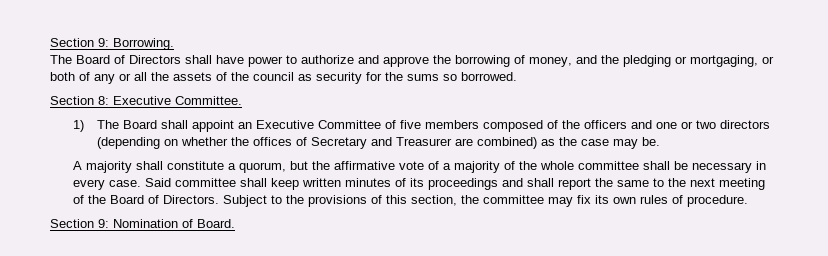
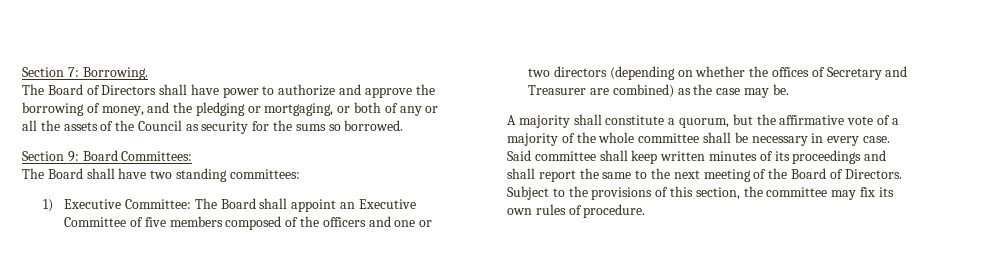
- Section 9: Borrowing.
+ Section 7: Borrowing.
- The Board of Directors shall have power to authorize and approve the borrowing of money, and the pledging or mortgaging, or both of any or all the assets of the council as security for the sums so borrowed.
+ The Board of Directors shall have power to authorize and approve the borrowing of money, and the pledging or mortgaging, or both of any or all the assets of the Council as security for the sums so borrowed.
- Section 8: Executive Committee.
+ Section 9: Board Committees:
+ The Board shall have two standing committees:
- 1) The Board shall appoint an Executive Committee of five members composed of the officers and one or two directors (depending on whether the offices of Secretary and Treasurer are combined) as the case may be.
+ 1) Executive Committee: The Board shall appoint an Executive Committee of five members composed of the officers and one or two directors (depending on whether the offices of Secretary and Treasurer are combined) as the case may be.
- Section 9: Nomination of Board.

